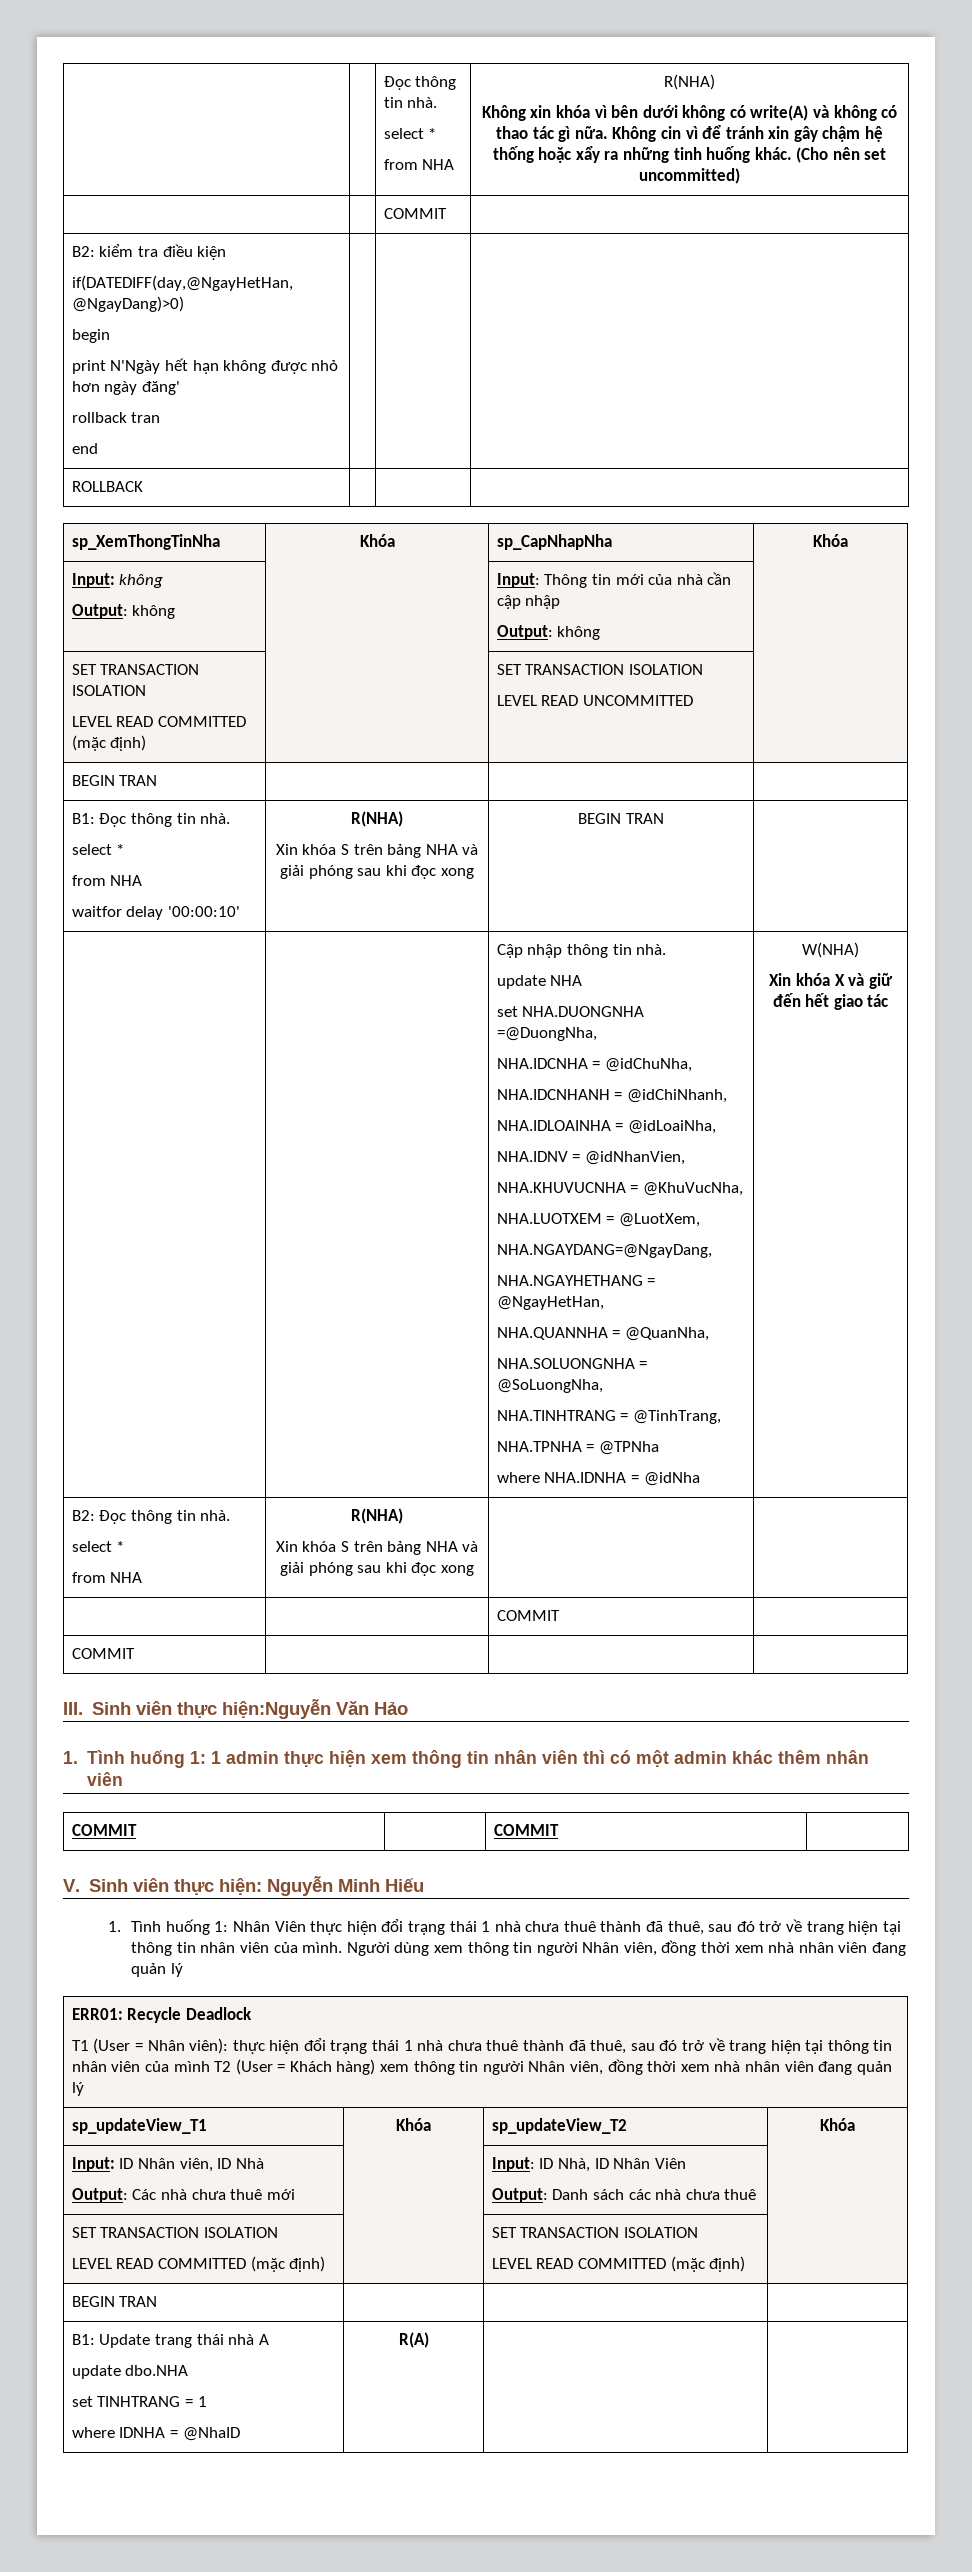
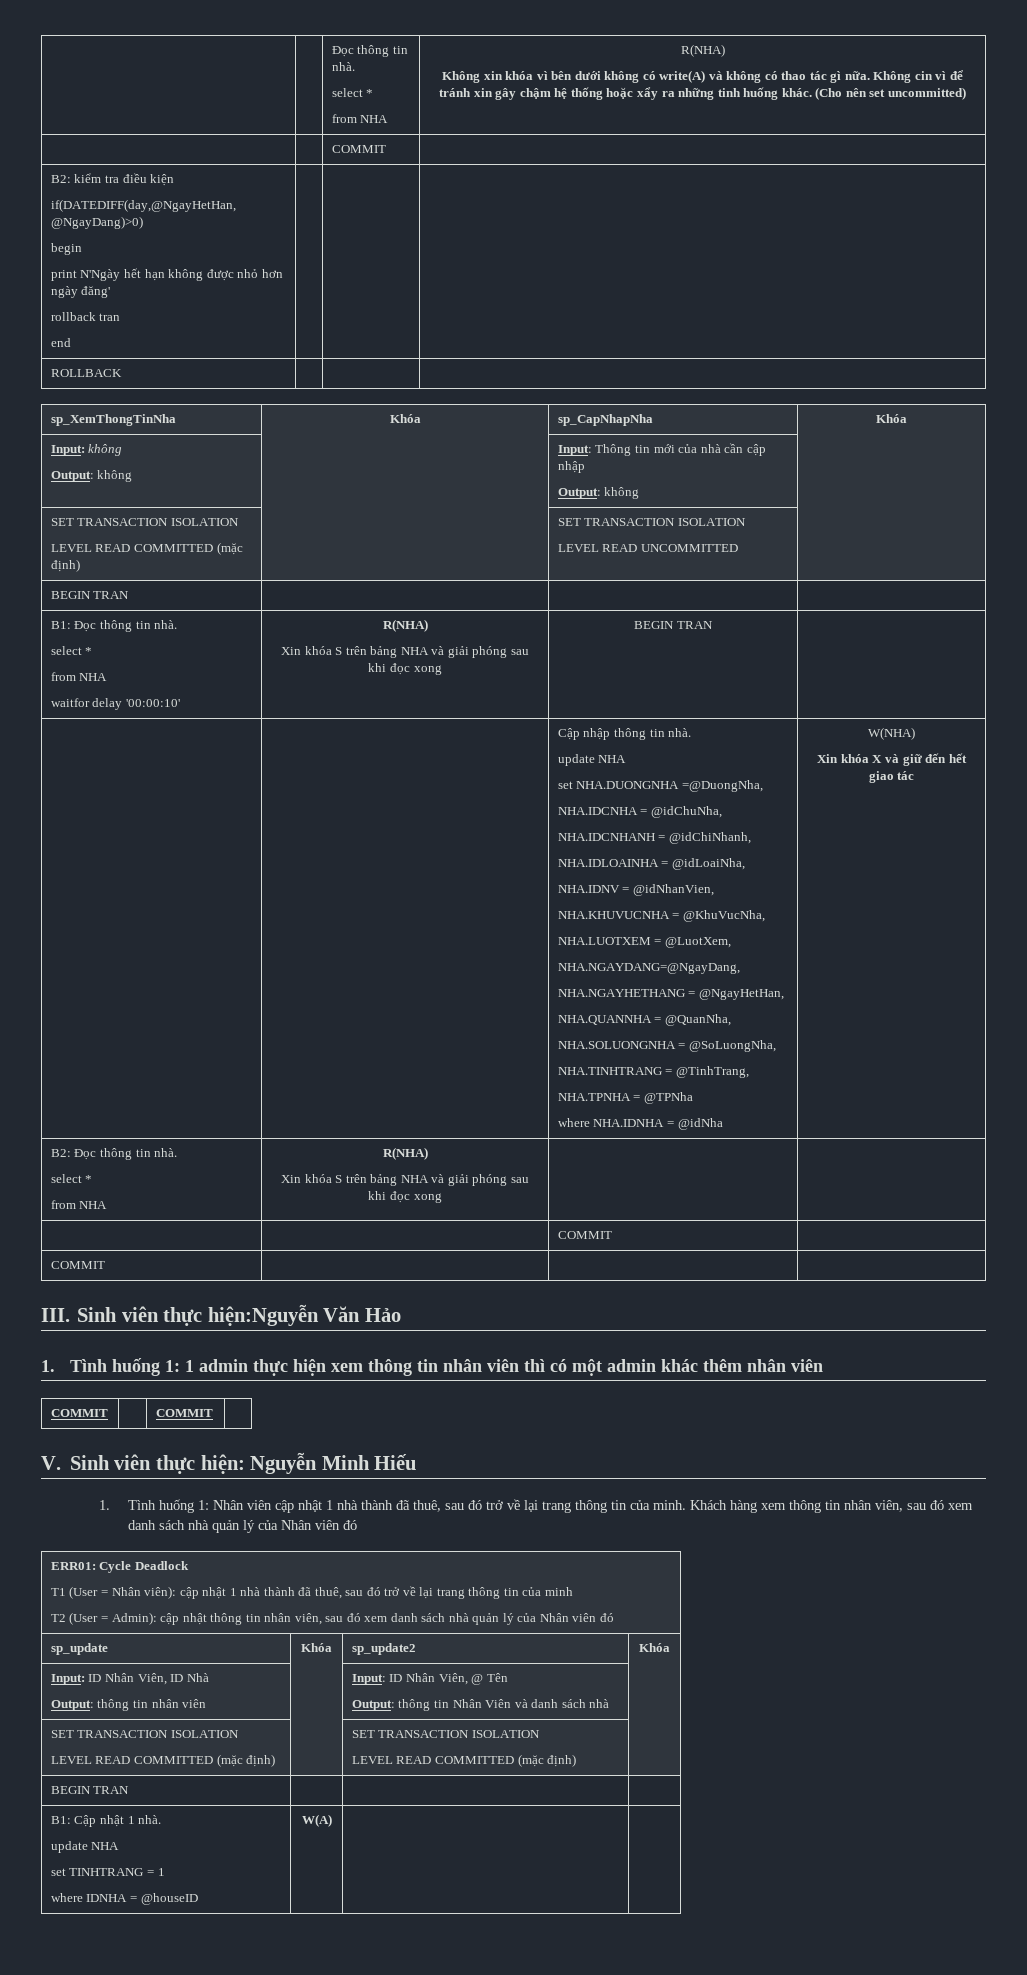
- 1. Tình huống 1: Nhân Viên thực hiện đổi trạng thái 1 nhà chưa thuê thành đã thuê, sau đó trở về trang hiện tại thông tin nhân viên của mình. Người dùng xem thông tin người Nhân viên, đồng thời xem nhà nhân viên đang quản lý
+ 1. Tình huống 1: Nhân viên cập nhật 1 nhà thành đã thuê, sau đó trở về lại trang thông tin của minh. Khách hàng xem thông tin nhân viên, sau đó xem danh sách nhà quản lý của Nhân viên đó
- ERR01: Recycle Deadlock
+ ERR01: Cycle Deadlock
- T1 (User = Nhân viên): thực hiện đổi trạng thái 1 nhà chưa thuê thành đã thuê, sau đó trở về trang hiện tại thông tin nhân viên của mình T2 (User = Khách hàng) xem thông tin người Nhân viên, đồng thời xem nhà nhân viên đang quản lý
- sp_updateView_T1 | Khóa | sp_updateView_T2 | Khóa
+ T1 (User = Nhân viên): cập nhật 1 nhà thành đã thuê, sau đó trở về lại trang thông tin của minh
+ T2 (User = Admin): cập nhật thông tin nhân viên, sau đó xem danh sách nhà quản lý của Nhân viên đó
+ sp_update | Khóa | sp_update2 | Khóa
- Input: ID Nhân viên, ID Nhà
- Output: Các nhà chưa thuê mới | | Input: ID Nhà, ID Nhân Viên
- Output: Danh sách các nhà chưa thuê |
+ Input: ID Nhân Viên, ID Nhà
+ Output: thông tin nhân viên | | Input: ID Nhân Viên, @ Tên
+ Output: thông tin Nhân Viên và danh sách nhà |
- B1: Update trang thái nhà A
- update dbo.NHA
+ B1: Cập nhật 1 nhà.
+ update NHA
  set TINHTRANG = 1
- where IDNHA = @NhaID | R(A) | |
+ where IDNHA = @houseID | W(A) | |

